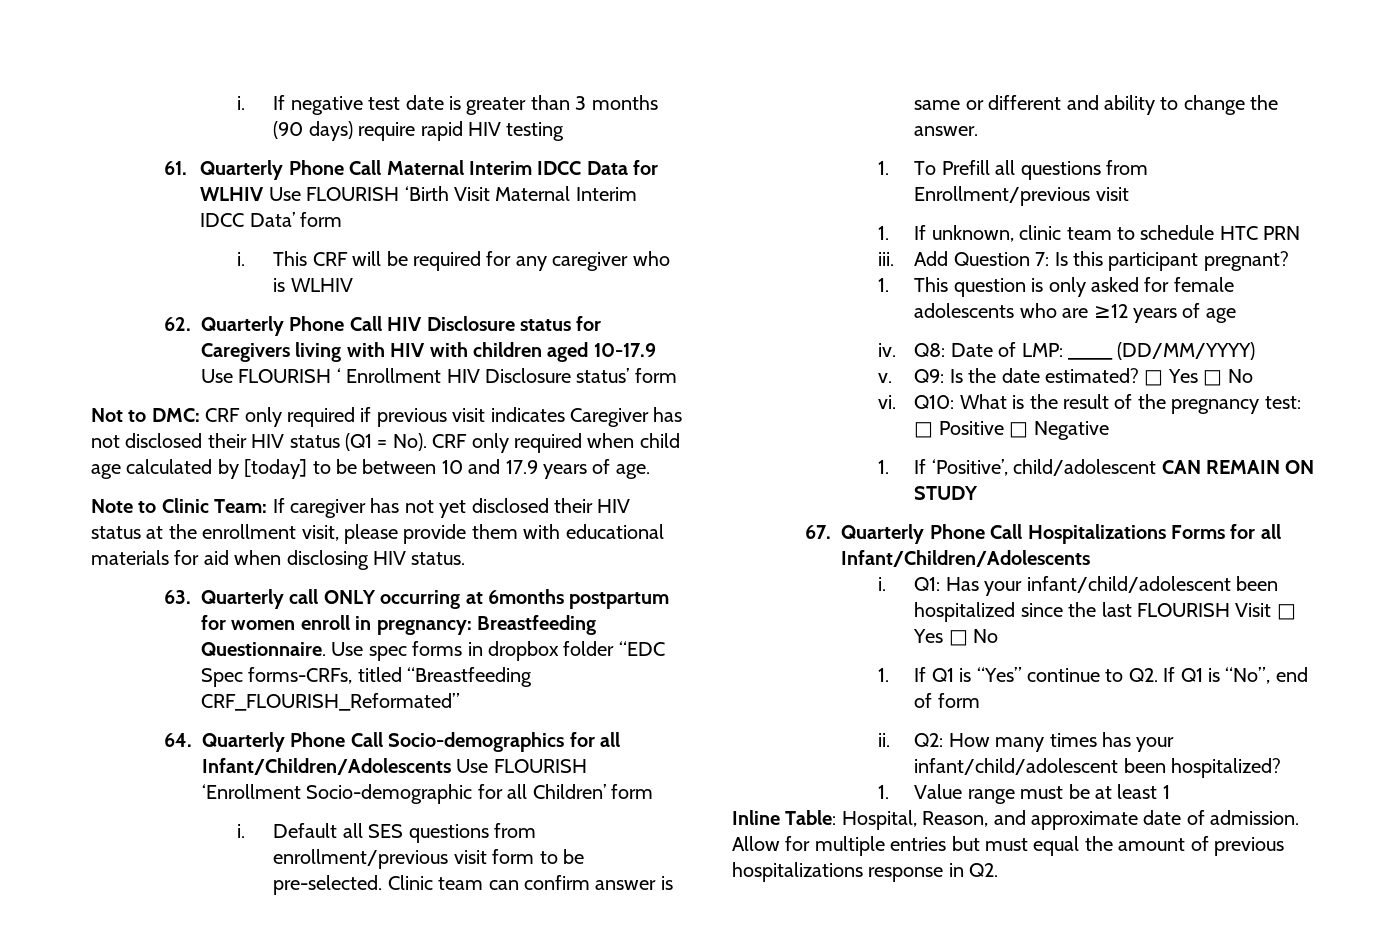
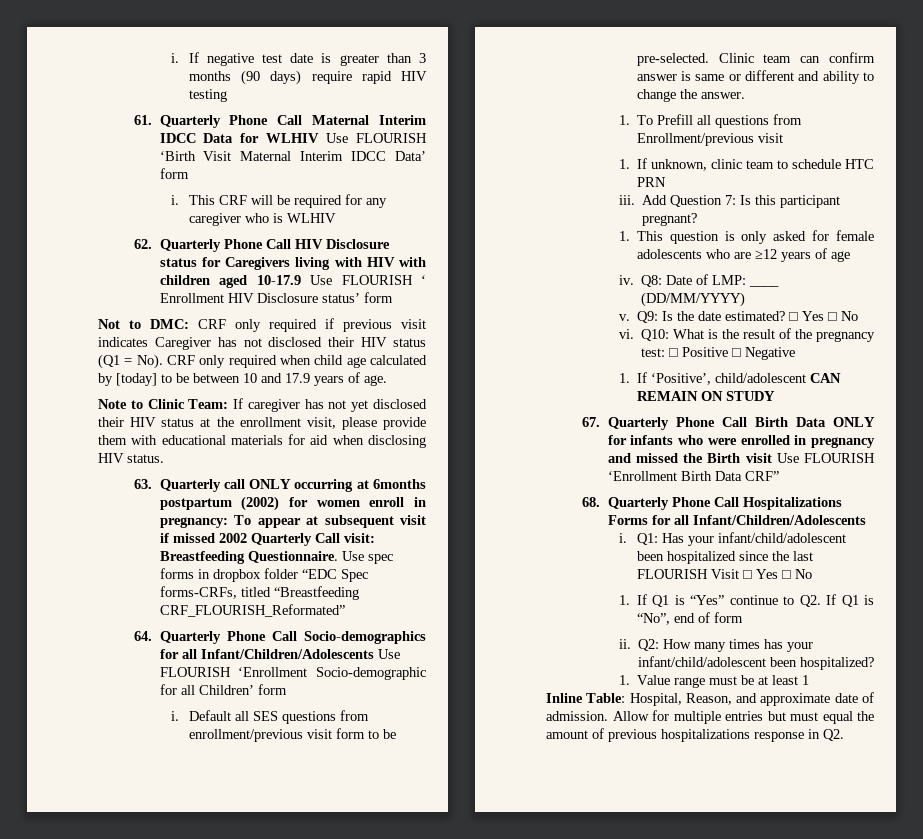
- 63. Quarterly call ONLY occurring at 6months postpartum for women enroll in pregnancy: Breastfeeding Questionnaire.
+ 63. Quarterly call ONLY occurring at 6months postpartum (2002) for women enroll in pregnancy: To appear at subsequent visit if missed 2002 Quarterly Call visit: Breastfeeding Questionnaire.
- 67. Quarterly Phone Call Hospitalizations Forms for all Infant/Children/Adolescents
+ 67. Quarterly Phone Call Birth Data ONLY for infants who were enrolled in pregnancy and missed the Birth visit Use FLOURISH ‘Enrollment Birth Data CRF”
+ 68. Quarterly Phone Call Hospitalizations Forms for all Infant/Children/Adolescents

